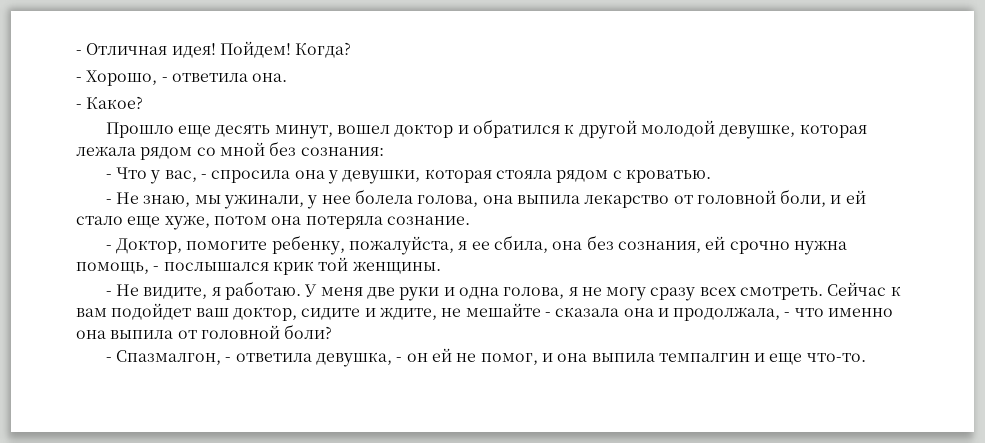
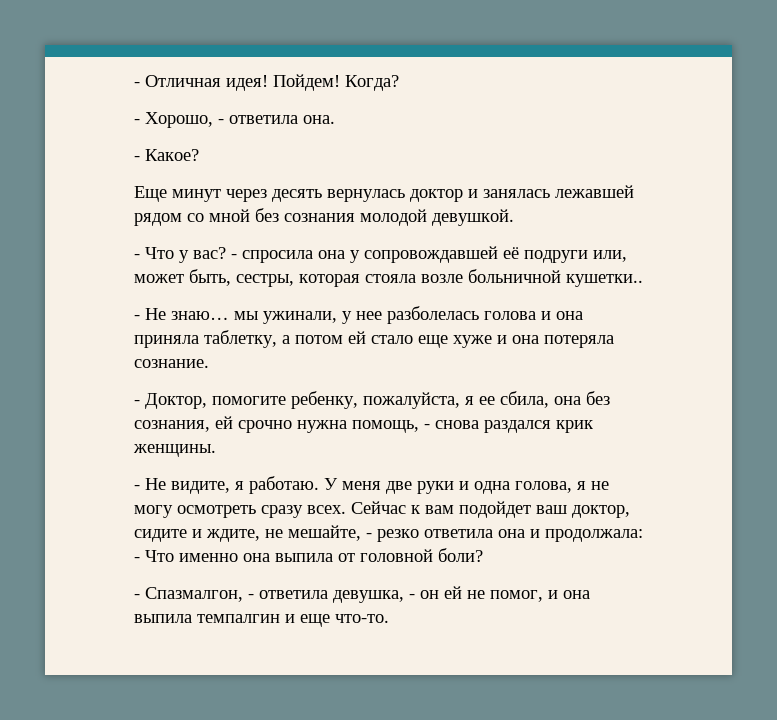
- Прошло еще десять минут, вошел доктор и обратился к другой молодой девушке, которая лежала рядом со мной без сознания:
+ Еще минут через десять вернулась доктор и занялась лежавшей рядом со мной без сознания молодой девушкой.
- - Что у вас, - спросила она у девушки, которая стояла рядом с кроватью.
- - Не знаю, мы ужинали, у нее болела голова, она выпила лекарство от головной боли, и ей стало еще хуже, потом она потеряла сознание.
+ - Что у вас? - спросила она у сопровождавшей её подруги или, может быть, сестры, которая стояла возле больничной кушетки..
+ - Не знаю… мы ужинали, у нее разболелась голова и она приняла таблетку, а потом ей стало еще хуже и она потеряла сознание.
- - Доктор, помогите ребенку, пожалуйста, я ее сбила, она без сознания, ей срочно нужна помощь, - послышался крик той женщины.
+ - Доктор, помогите ребенку, пожалуйста, я ее сбила, она без сознания, ей срочно нужна помощь, - снова раздался крик женщины.
- У меня две руки и одна голова, я не могу сразу всех смотреть.
+ У меня две руки и одна голова, я не могу осмотреть сразу всех.
- Сейчас к вам подойдет ваш доктор, сидите и ждите, не мешайте - сказала она и продолжала, - что именно она выпила от головной боли?
+ Сейчас к вам подойдет ваш доктор, сидите и ждите, не мешайте, - резко ответила она и продолжала: - Что именно она выпила от головной боли?

